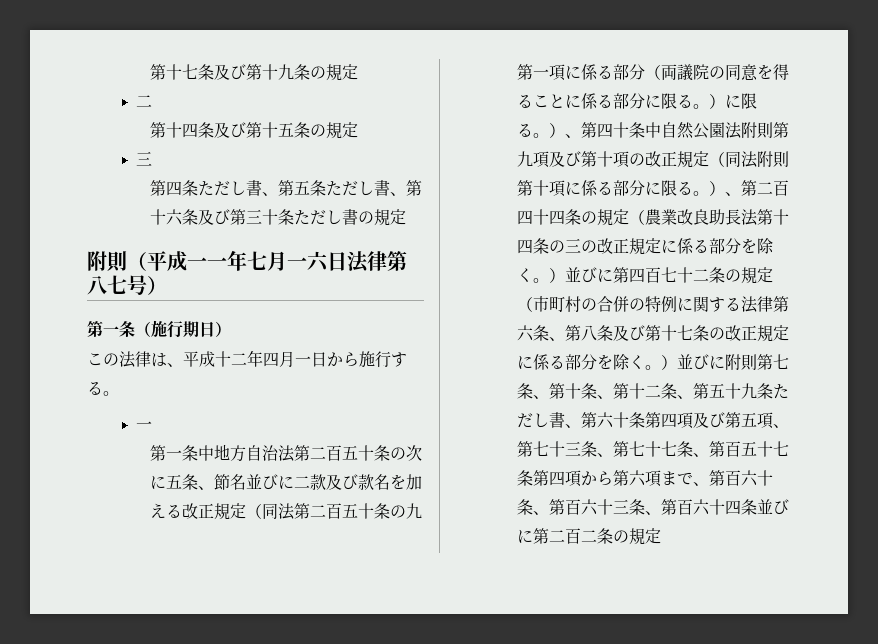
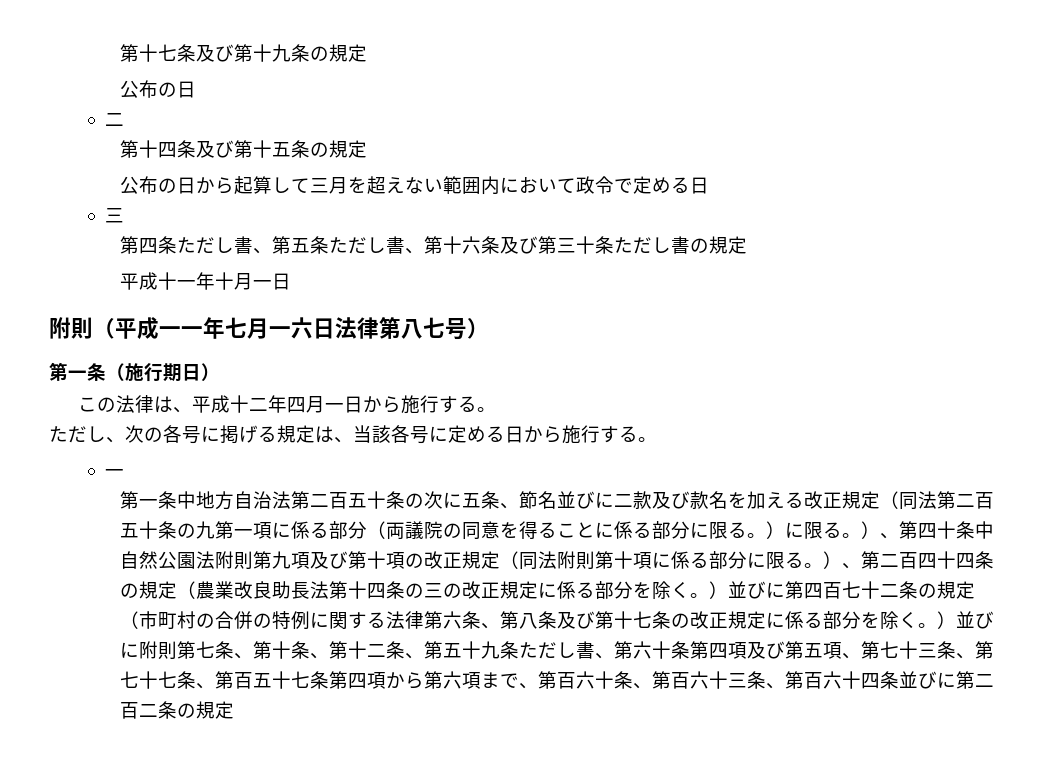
  第十七条及び第十九条の規定
+ 公布の日
+ 公布の日から起算して三月を超えない範囲内において政令で定める日
+ 平成十一年十月一日
+ ただし、次の各号に掲げる規定は、当該各号に定める日から施行する。

